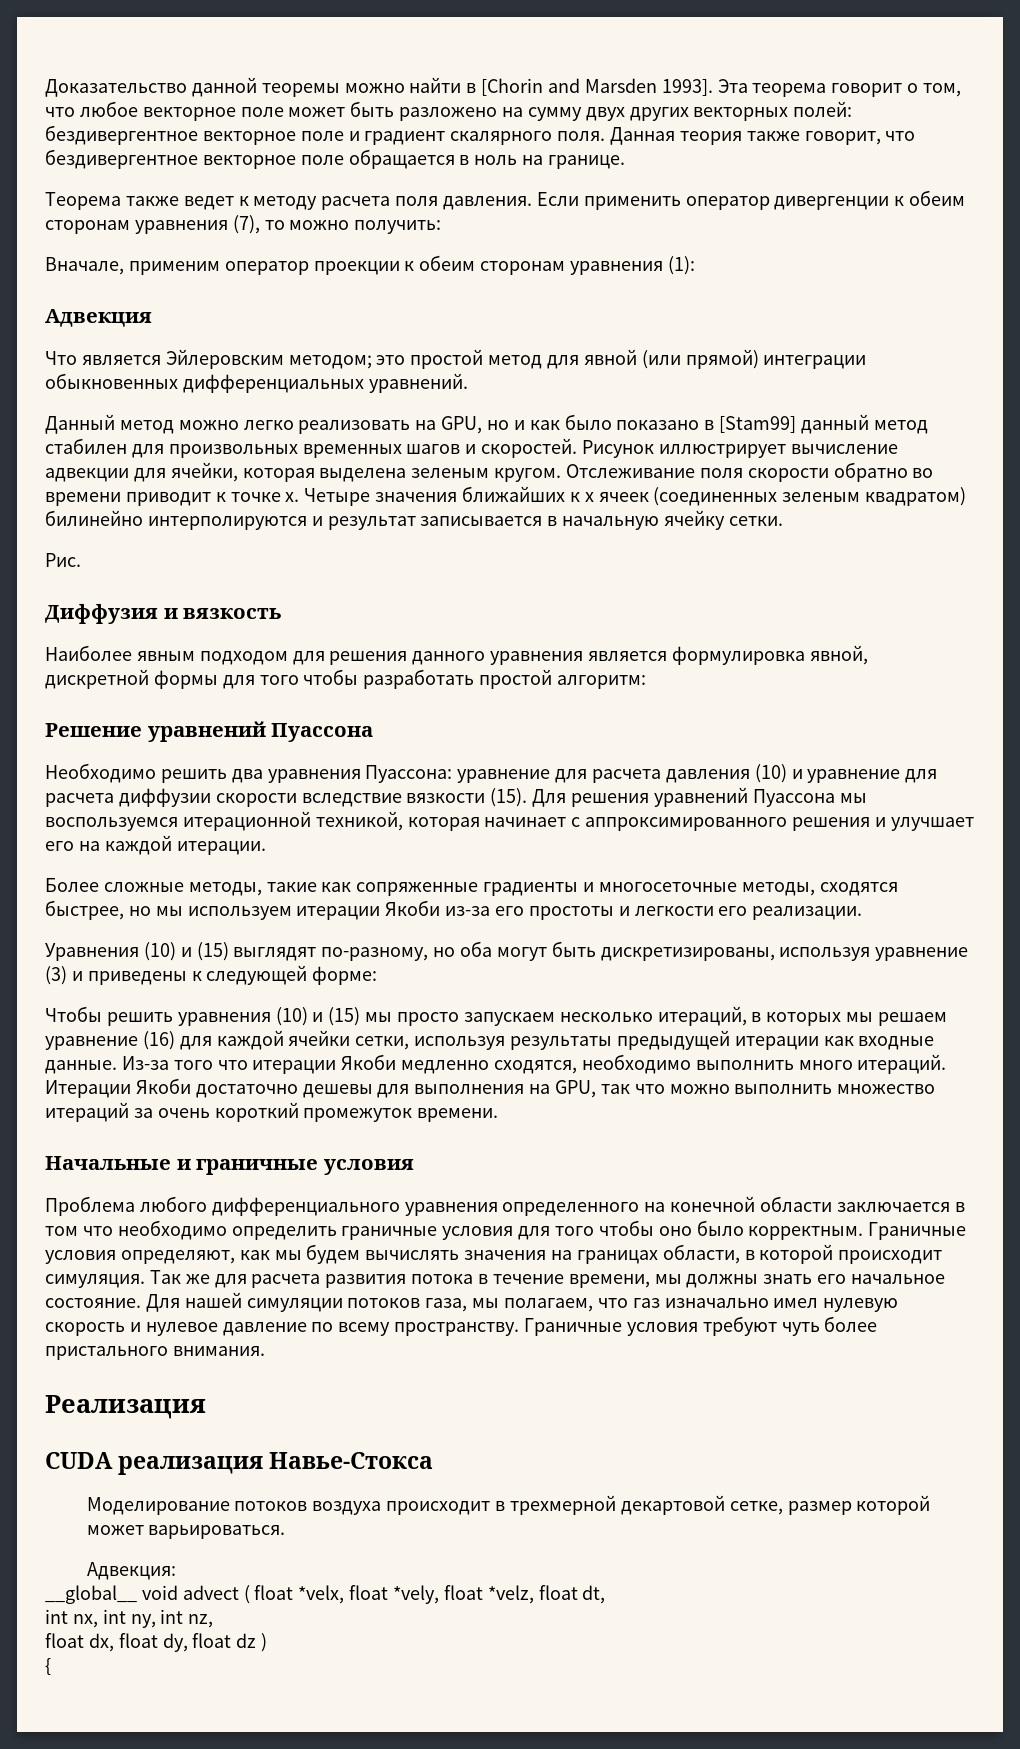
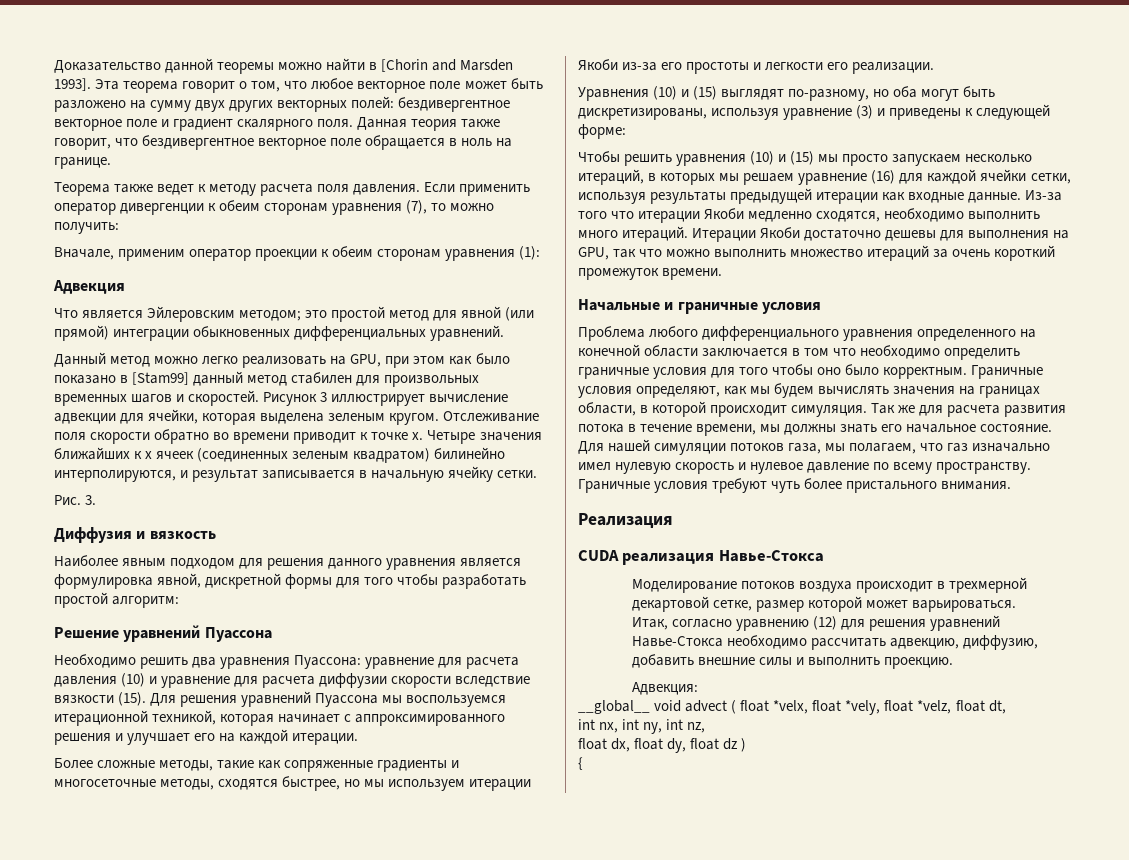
- Данный метод можно легко реализовать на GPU, но и как было показано в [Stam99] данный метод стабилен для произвольных временных шагов и скоростей.
+ Данный метод можно легко реализовать на GPU, при этом как было показано в [Stam99] данный метод стабилен для произвольных временных шагов и скоростей.
- Рисунок иллюстрирует вычисление адвекции для ячейки, которая выделена зеленым кругом.
+ Рисунок 3 иллюстрирует вычисление адвекции для ячейки, которая выделена зеленым кругом.
- Четыре значения ближайших к x ячеек (соединенных зеленым квадратом) билинейно интерполируются и результат записывается в начальную ячейку сетки.
+ Четыре значения ближайших к x ячеек (соединенных зеленым квадратом) билинейно интерполируются, и результат записывается в начальную ячейку сетки.
- Рис.
+ Рис. 3.
+ Итак, согласно уравнению (12) для решения уравнений Навье-Стокса необходимо рассчитать адвекцию, диффузию, добавить внешние силы и выполнить проекцию.

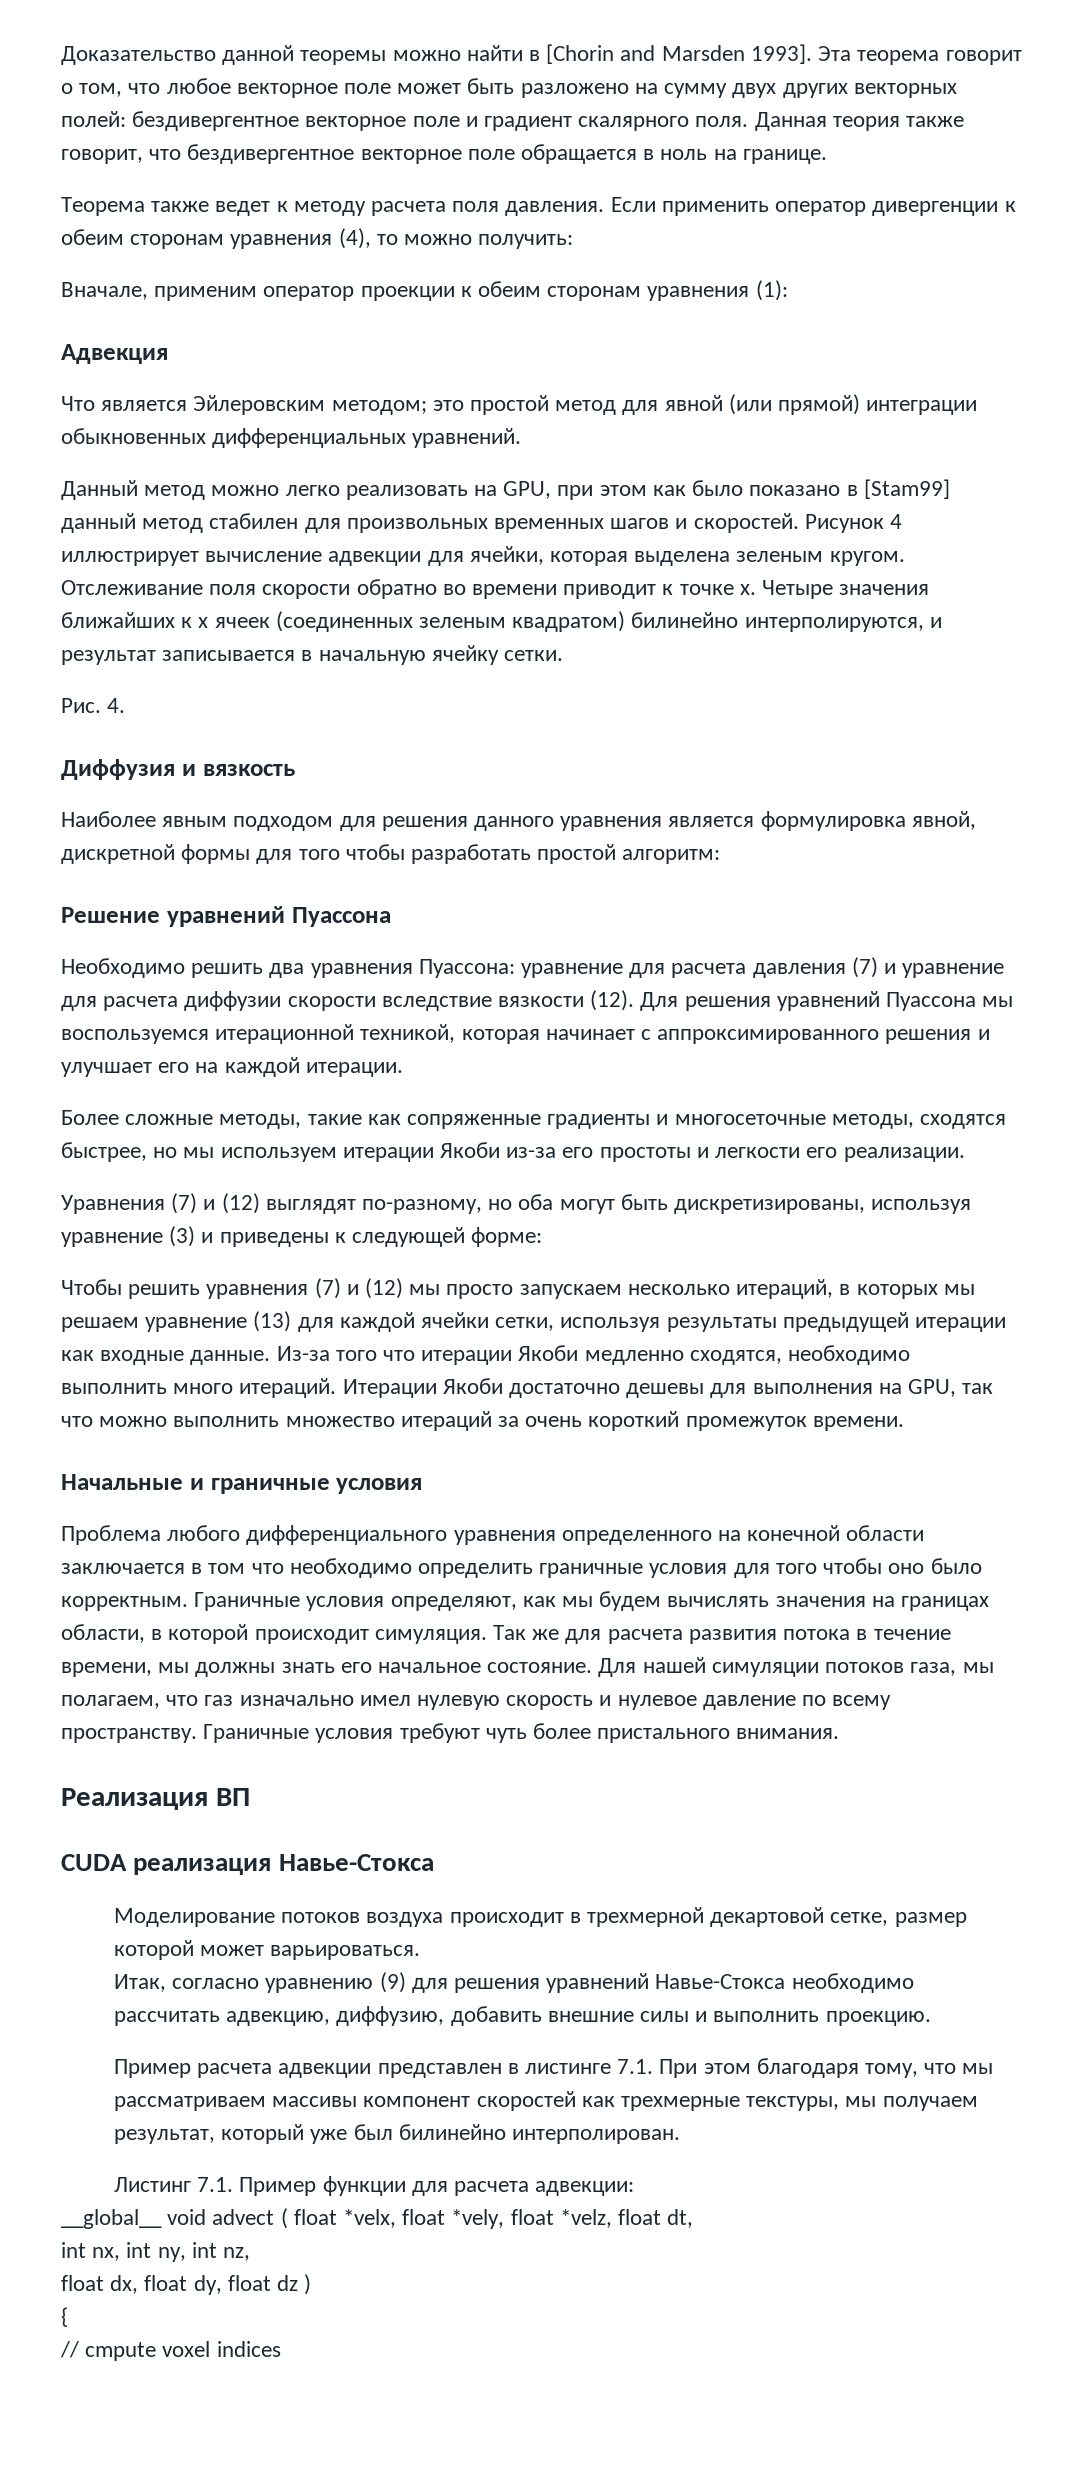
- Если применить оператор дивергенции к обеим сторонам уравнения (7), то можно получить:
+ Если применить оператор дивергенции к обеим сторонам уравнения (4), то можно получить:
- Рисунок 3 иллюстрирует вычисление адвекции для ячейки, которая выделена зеленым кругом.
+ Рисунок 4 иллюстрирует вычисление адвекции для ячейки, которая выделена зеленым кругом.
- Рис. 3.
+ Рис. 4.
- Необходимо решить два уравнения Пуассона: уравнение для расчета давления (10) и уравнение для расчета диффузии скорости вследствие вязкости (15).
+ Необходимо решить два уравнения Пуассона: уравнение для расчета давления (7) и уравнение для расчета диффузии скорости вследствие вязкости (12).
- Уравнения (10) и (15) выглядят по-разному, но оба могут быть дискретизированы, используя уравнение (3) и приведены к следующей форме:
+ Уравнения (7) и (12) выглядят по-разному, но оба могут быть дискретизированы, используя уравнение (3) и приведены к следующей форме:
- Чтобы решить уравнения (10) и (15) мы просто запускаем несколько итераций, в которых мы решаем уравнение (16) для каждой ячейки сетки, используя результаты предыдущей итерации как входные данные.
+ Чтобы решить уравнения (7) и (12) мы просто запускаем несколько итераций, в которых мы решаем уравнение (13) для каждой ячейки сетки, используя результаты предыдущей итерации как входные данные.
- Реализация
+ Реализация ВП
- Итак, согласно уравнению (12) для решения уравнений Навье-Стокса необходимо рассчитать адвекцию, диффузию, добавить внешние силы и выполнить проекцию.
+ Итак, согласно уравнению (9) для решения уравнений Навье-Стокса необходимо рассчитать адвекцию, диффузию, добавить внешние силы и выполнить проекцию.
- Адвекция:
+ Пример расчета адвекции представлен в листинге 7.1. При этом благодаря тому, что мы рассматриваем массивы компонент скоростей как трехмерные текстуры, мы получаем результат, который уже был билинейно интерполирован.
+ Листинг 7.1. Пример функции для расчета адвекции:
+ // cmpute voxel indices

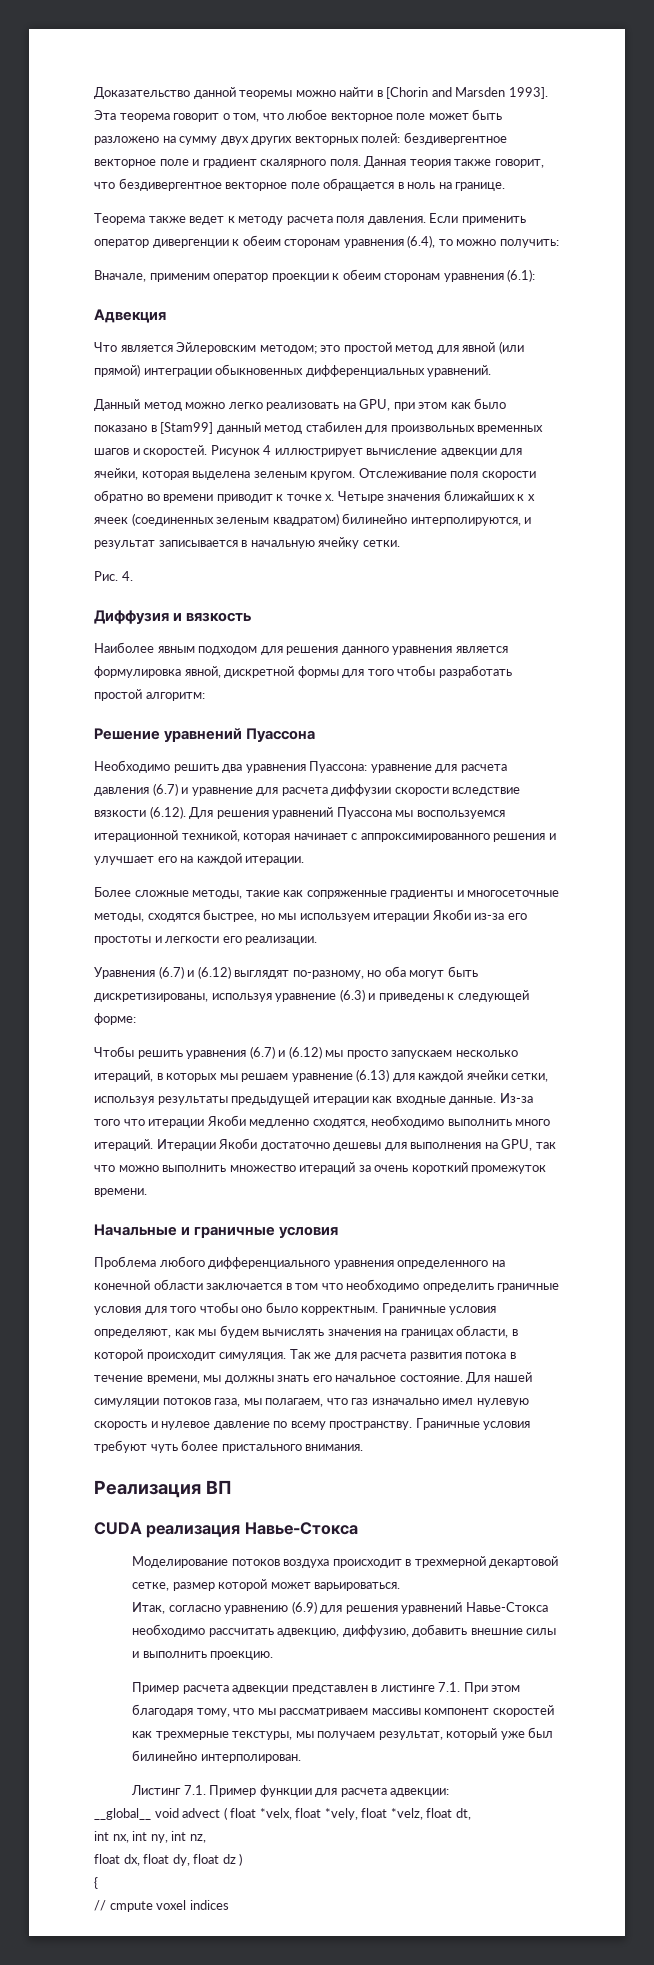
- Если применить оператор дивергенции к обеим сторонам уравнения (4), то можно получить:
+ Если применить оператор дивергенции к обеим сторонам уравнения (6.4), то можно получить:
- Вначале, применим оператор проекции к обеим сторонам уравнения (1):
+ Вначале, применим оператор проекции к обеим сторонам уравнения (6.1):
- Необходимо решить два уравнения Пуассона: уравнение для расчета давления (7) и уравнение для расчета диффузии скорости вследствие вязкости (12). Для решения уравнений Пуассона мы воспользуемся итерационной техникой, которая начинает с аппроксимированного решения и улучшает его на каждой итерации.
+ Необходимо решить два уравнения Пуассона: уравнение для расчета давления (6.7) и уравнение для расчета диффузии скорости вследствие вязкости (6.12). Для решения уравнений Пуассона мы воспользуемся итерационной техникой, которая начинает с аппроксимированного решения и улучшает его на каждой итерации.
- Уравнения (7) и (12) выглядят по-разному, но оба могут быть дискретизированы, используя уравнение (3) и приведены к следующей форме:
+ Уравнения (6.7) и (6.12) выглядят по-разному, но оба могут быть дискретизированы, используя уравнение (6.3) и приведены к следующей форме:
- Чтобы решить уравнения (7) и (12) мы просто запускаем несколько итераций, в которых мы решаем уравнение (13) для каждой ячейки сетки, используя результаты предыдущей итерации как входные данные.
+ Чтобы решить уравнения (6.7) и (6.12) мы просто запускаем несколько итераций, в которых мы решаем уравнение (6.13) для каждой ячейки сетки, используя результаты предыдущей итерации как входные данные.
- Итак, согласно уравнению (9) для решения уравнений Навье-Стокса необходимо рассчитать адвекцию, диффузию, добавить внешние силы и выполнить проекцию.
+ Итак, согласно уравнению (6.9) для решения уравнений Навье-Стокса необходимо рассчитать адвекцию, диффузию, добавить внешние силы и выполнить проекцию.

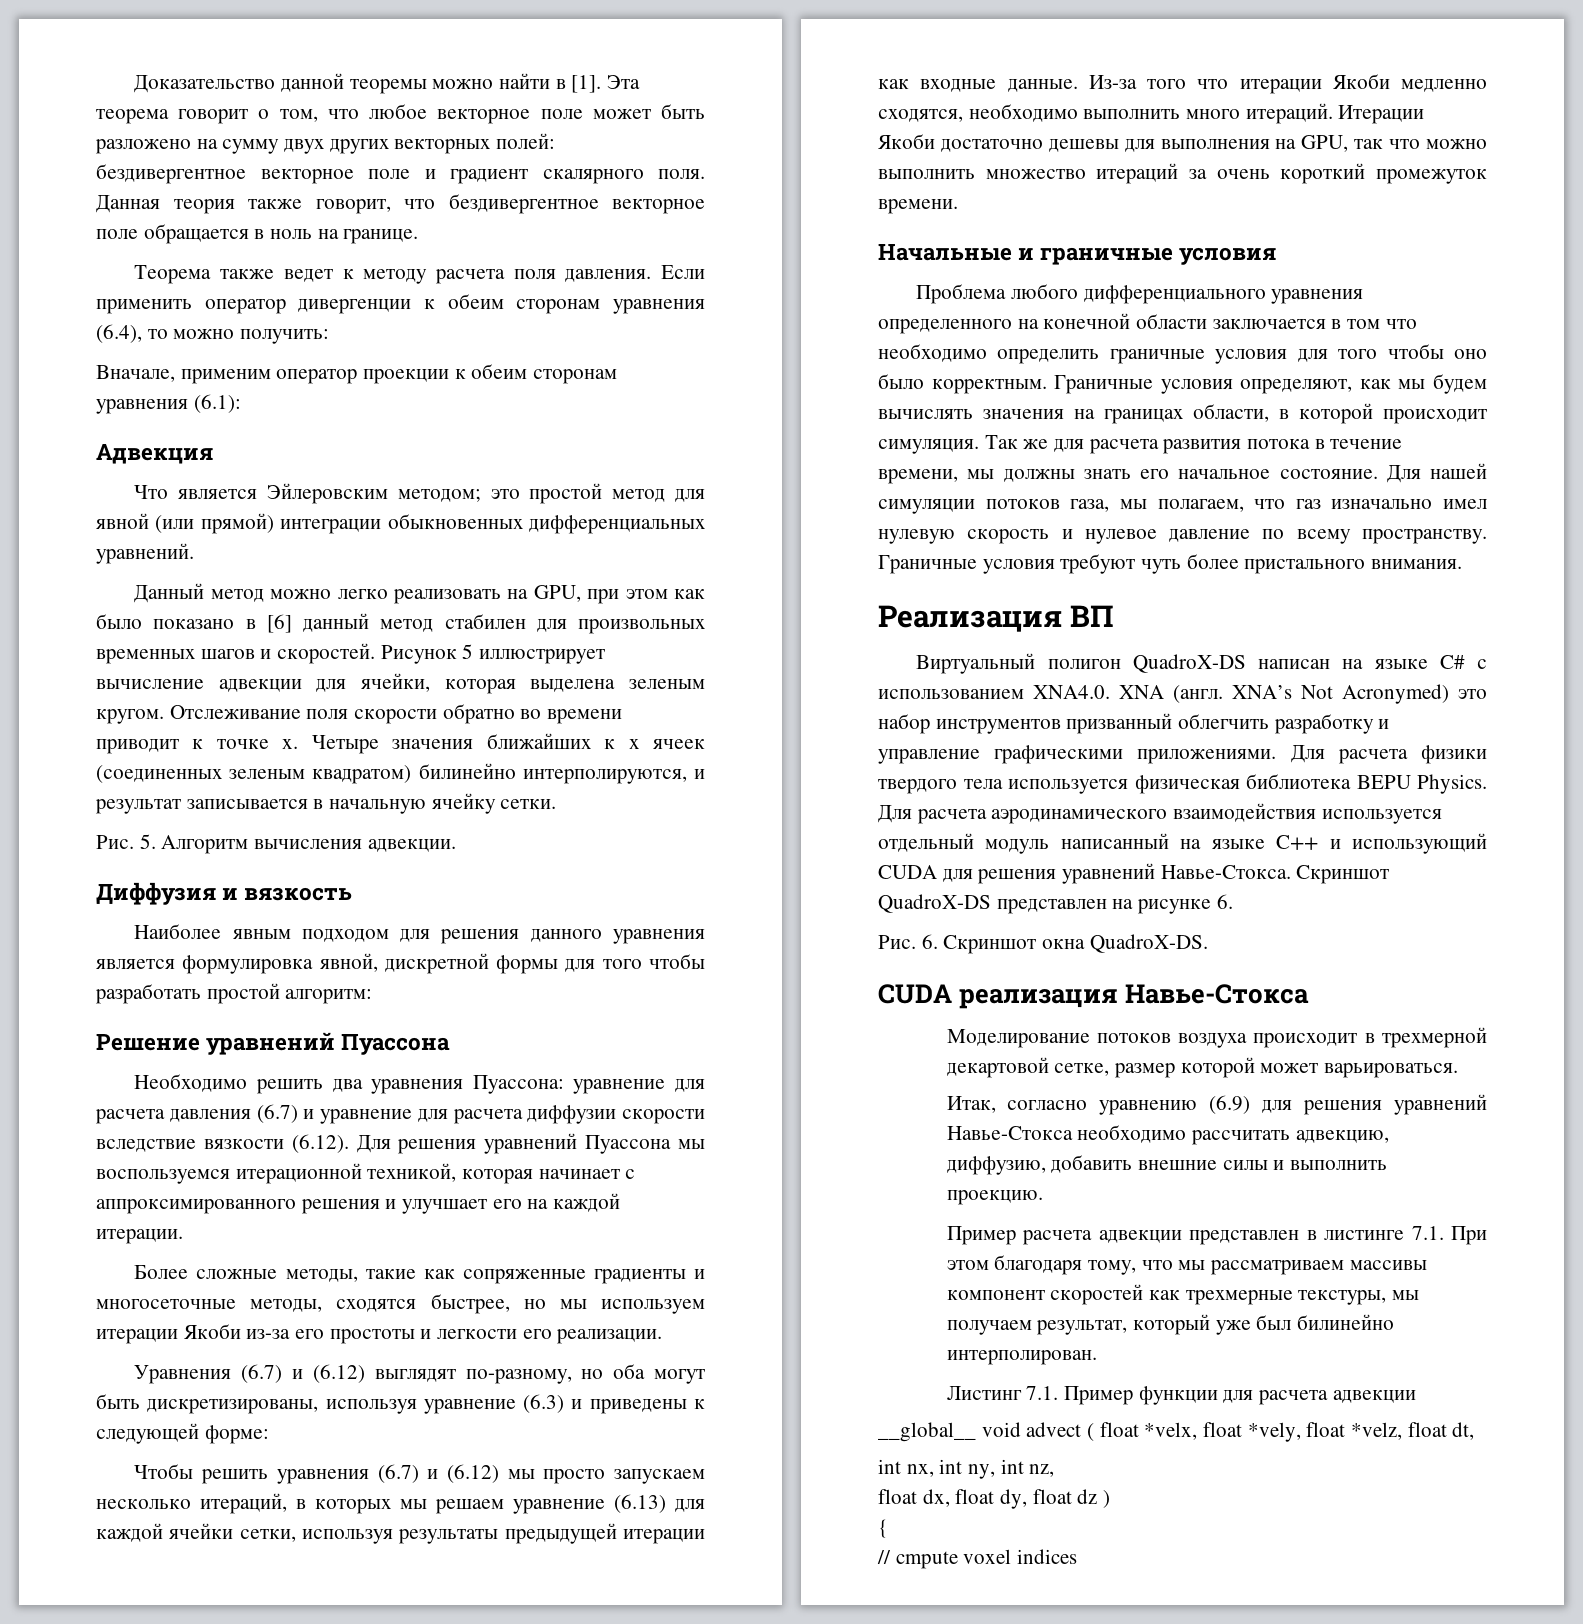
- Доказательство данной теоремы можно найти в [Chorin and Marsden 1993].
+ Доказательство данной теоремы можно найти в [1].
- Данный метод можно легко реализовать на GPU, при этом как было показано в [Stam99] данный метод стабилен для произвольных временных шагов и скоростей.
+ Данный метод можно легко реализовать на GPU, при этом как было показано в [6] данный метод стабилен для произвольных временных шагов и скоростей.
- Рисунок 4 иллюстрирует вычисление адвекции для ячейки, которая выделена зеленым кругом.
+ Рисунок 5 иллюстрирует вычисление адвекции для ячейки, которая выделена зеленым кругом.
- Рис. 4.
+ Рис. 5. Алгоритм вычисления адвекции.
+ Виртуальный полигон QuadroX-DS написан на языке C# с использованием XNA4.0. XNA (англ. XNA’s Not Acronymed) это набор инструментов призванный облегчить разработку и управление графическими приложениями. Для расчета физики твердого тела используется физическая библиотека BEPU Physics. Для расчета аэродинамического взаимодействия используется отдельный модуль написанный на языке C++ и использующий CUDA для решения уравнений Навье-Стокса. Скриншот QuadroX-DS представлен на рисунке 6.
+ Рис. 6. Скриншот окна QuadroX-DS.
- Листинг 7.1. Пример функции для расчета адвекции:
+ Листинг 7.1. Пример функции для расчета адвекции

